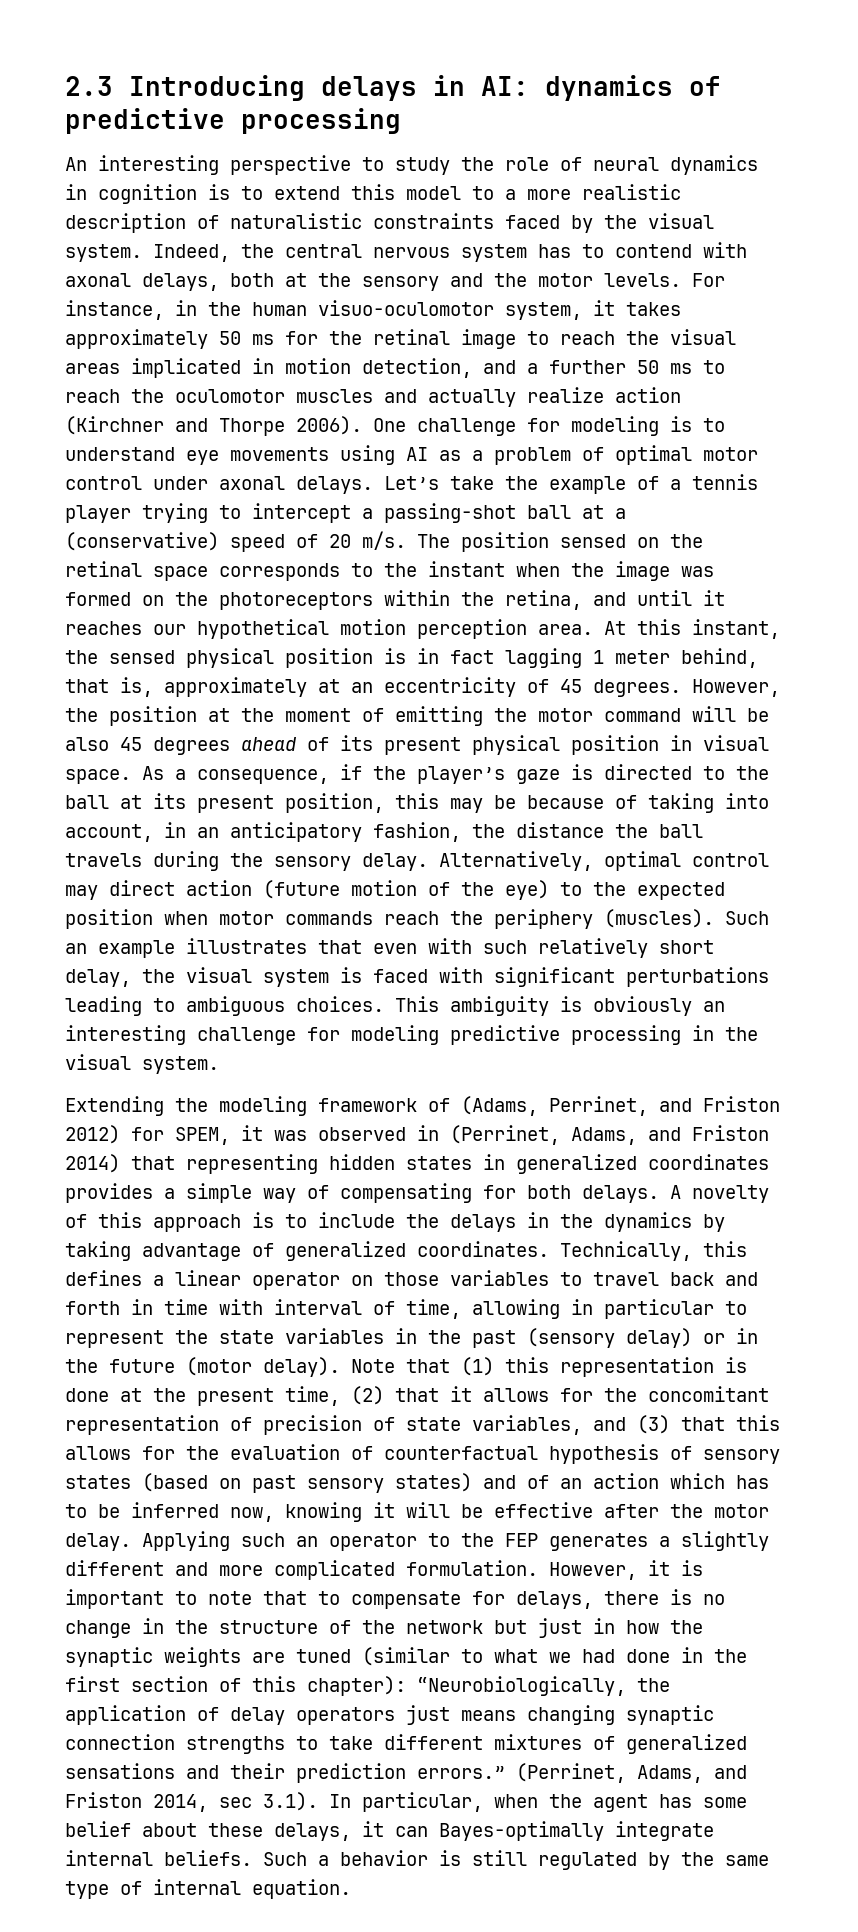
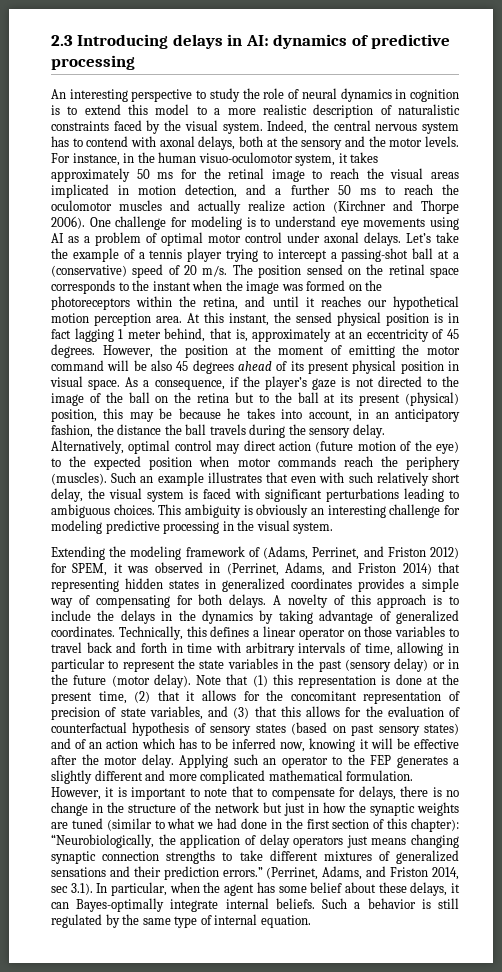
- As a consequence, if the player’s gaze is directed to the ball at its present position, this may be because of taking into account, in an anticipatory fashion, the distance the ball travels during the sensory delay.
+ As a consequence, if the player’s gaze is not directed to the image of the ball on the retina but to the ball at its present (physical) position, this may be because he takes into account, in an anticipatory fashion, the distance the ball travels during the sensory delay.
- Technically, this defines a linear operator on those variables to travel back and forth in time with interval of time, allowing in particular to represent the state variables in the past (sensory delay) or in the future (motor delay).
+ Technically, this defines a linear operator on those variables to travel back and forth in time with arbitrary intervals of time, allowing in particular to represent the state variables in the past (sensory delay) or in the future (motor delay).
- Applying such an operator to the FEP generates a slightly different and more complicated formulation.
+ Applying such an operator to the FEP generates a slightly different and more complicated mathematical formulation.

